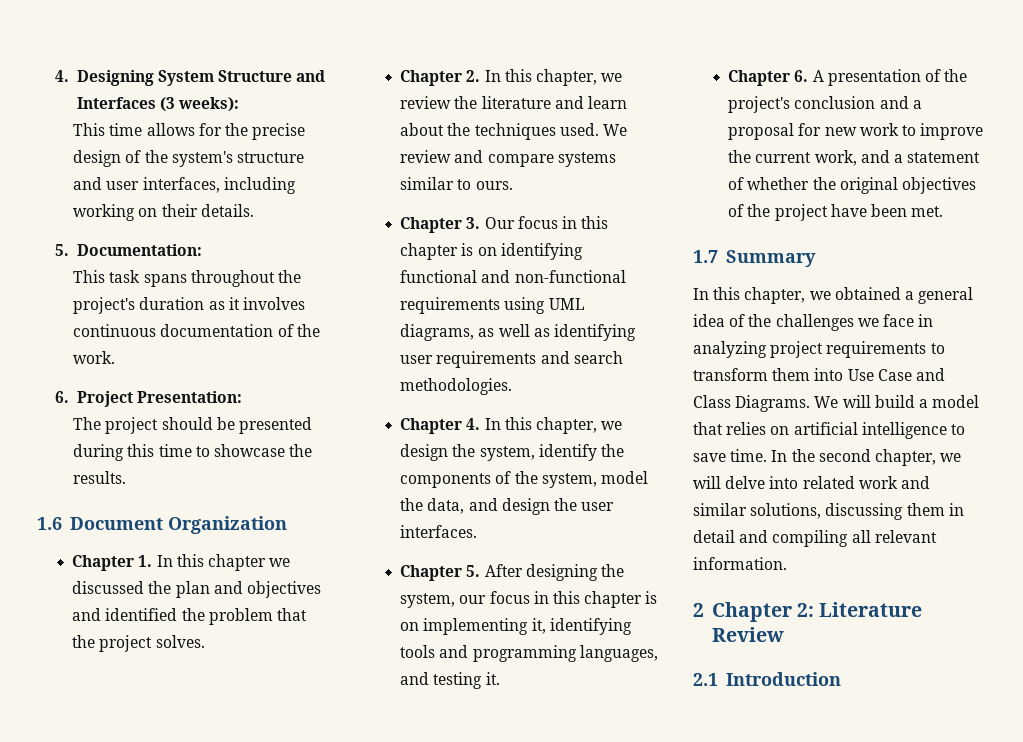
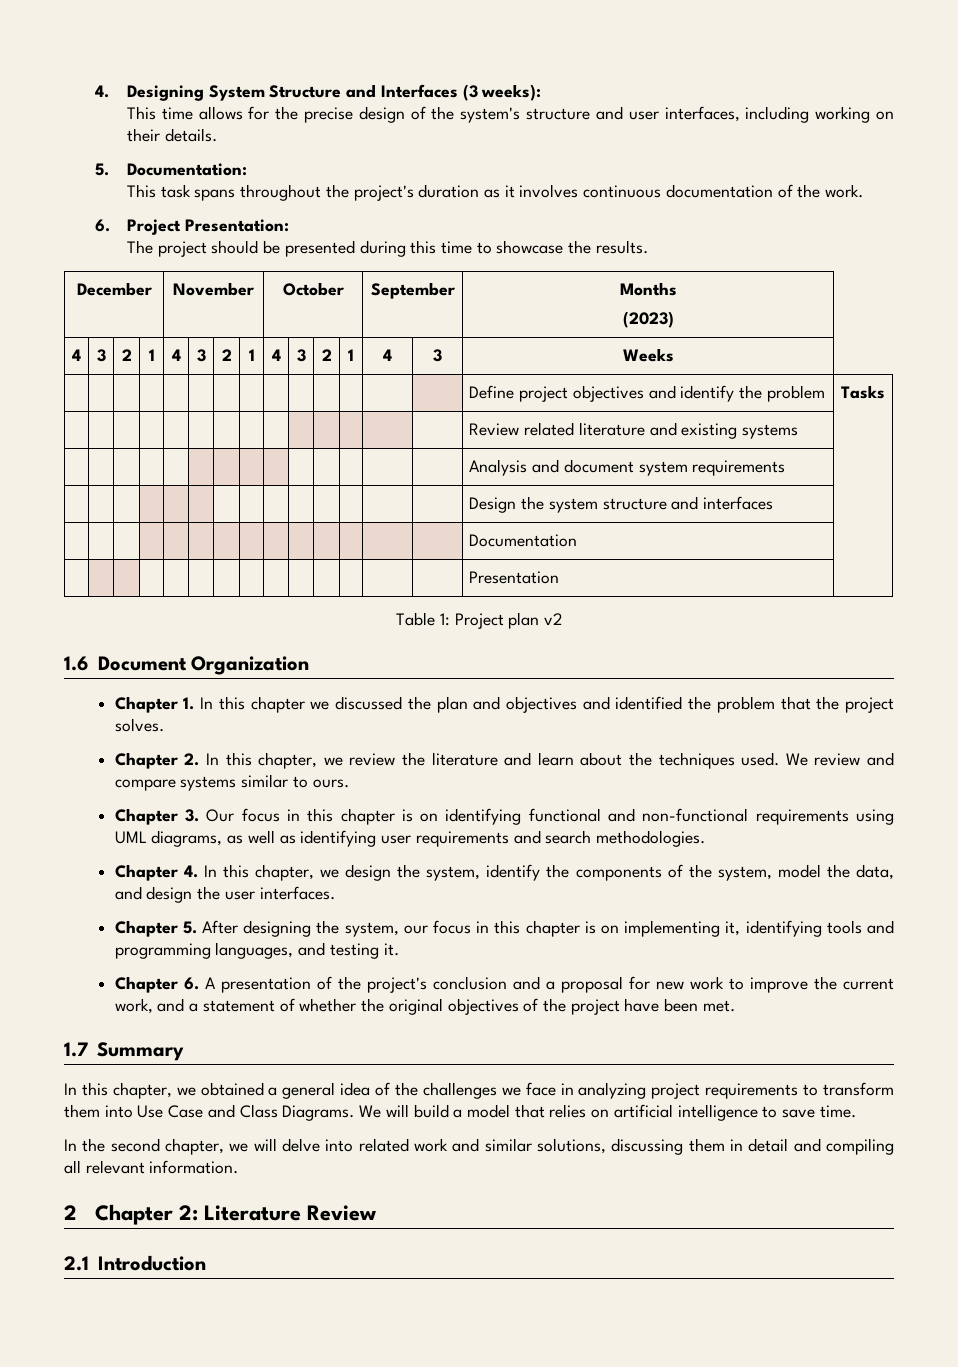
+ December | November | October | September | Months
+ (2023)
+ 4 | 3 | 2 | 1 | 4 | 3 | 2 | 1 | 4 | 3 | 2 | 1 | 4 | 3 | Weeks
+ | | | | | | | | | | | | | | Define project objectives and identify the problem | Tasks
+ | | | | | | | | | | | | | | Review related literature and existing systems |
+ | | | | | | | | | | | | | | Analysis and document system requirements |
+ | | | | | | | | | | | | | | Design the system structure and interfaces |
+ | | | | | | | | | | | | | | Documentation |
+ | | | | | | | | | | | | | | Presentation |
+ Table 1: Project plan v2
- We will build a model that relies on artificial intelligence to save time. In the second chapter, we will delve into related work and similar solutions, discussing them in detail and compiling all relevant information.
+ We will build a model that relies on artificial intelligence to save time.
+ In the second chapter, we will delve into related work and similar solutions, discussing them in detail and compiling all relevant information.

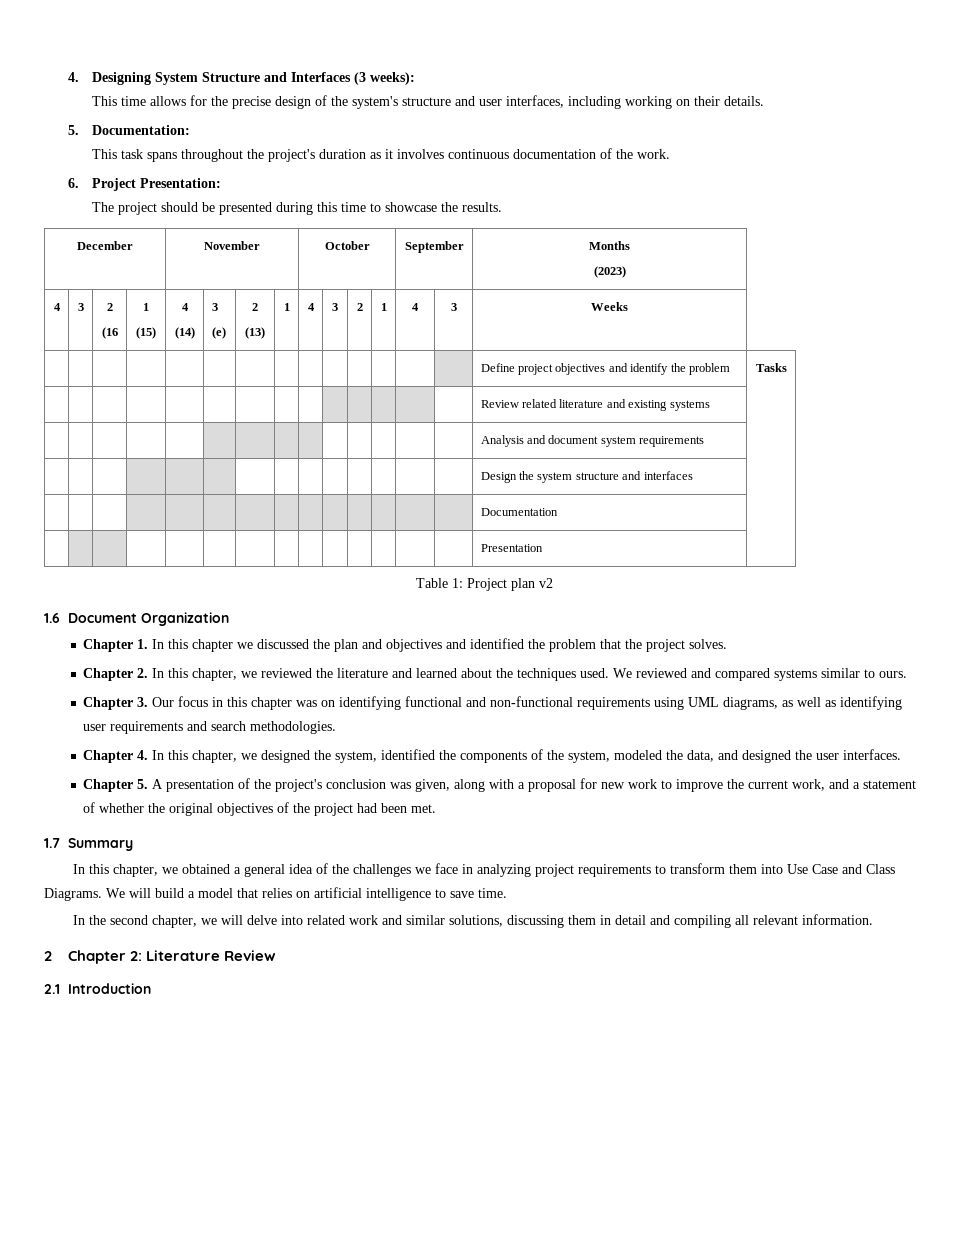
  December | November | October | September | Months
  (2023)
- 4 | 3 | 2 | 1 | 4 | 3 | 2 | 1 | 4 | 3 | 2 | 1 | 4 | 3 | Weeks
+ 4 | 3 | 2
+ (16 | 1
+ (15) | 4
+ (14) | 3
+ (e) | 2
+ (13) | 1 | 4 | 3 | 2 | 1 | 4 | 3 | Weeks
- Chapter 2. In this chapter, we review the literature and learn about the techniques used.
+ Chapter 2. In this chapter, we reviewed the literature and learned about the techniques used.
- We review and compare systems similar to ours.
+ We reviewed and compared systems similar to ours.
- Chapter 3. Our focus in this chapter is on identifying functional and non-functional requirements using UML diagrams, as well as identifying user requirements and search methodologies.
+ Chapter 3. Our focus in this chapter was on identifying functional and non-functional requirements using UML diagrams, as well as identifying user requirements and search methodologies.
- Chapter 4. In this chapter, we design the system, identify the components of the system, model the data, and design the user interfaces.
+ Chapter 4. In this chapter, we designed the system, identified the components of the system, modeled the data, and designed the user interfaces.
- Chapter 5. After designing the system, our focus in this chapter is on implementing it, identifying tools and programming languages, and testing it.
- Chapter 6. A presentation of the project's conclusion and a proposal for new work to improve the current work, and a statement of whether the original objectives of the project have been met.
+ Chapter 5. A presentation of the project's conclusion was given, along with a proposal for new work to improve the current work, and a statement of whether the original objectives of the project had been met.

